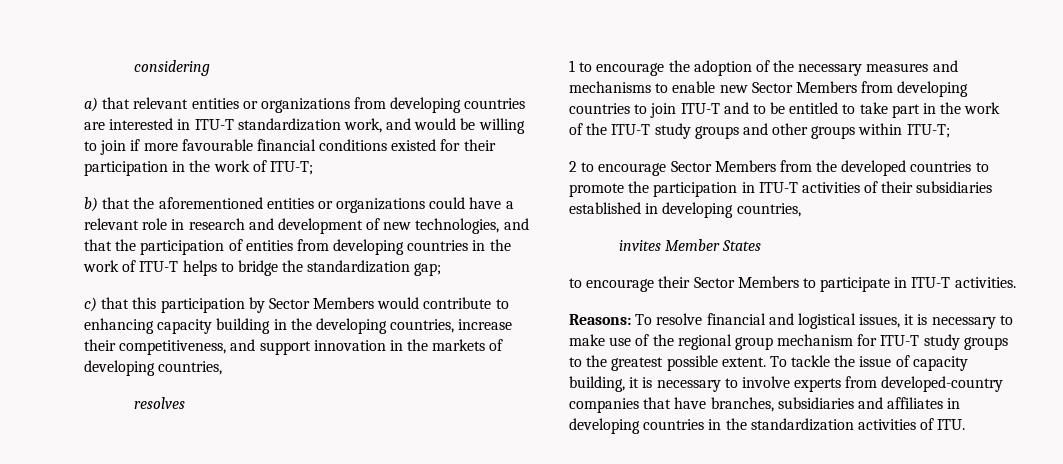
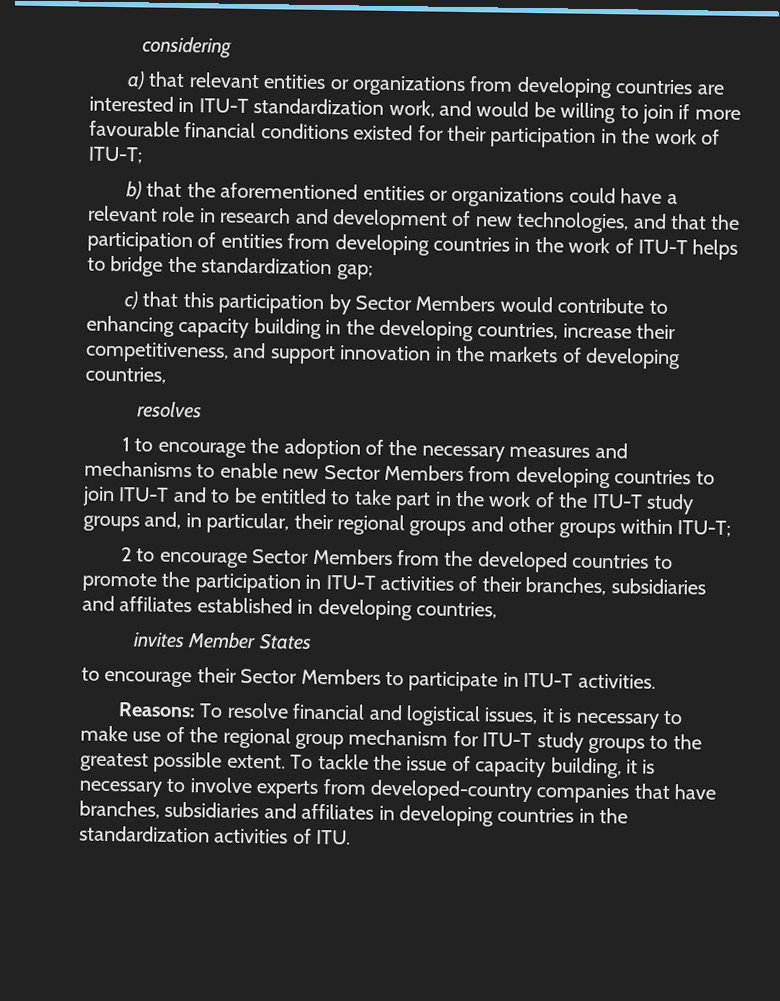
- 1 to encourage the adoption of the necessary measures and mechanisms to enable new Sector Members from developing countries to join ITU-T and to be entitled to take part in the work of the ITU-T study groups and other groups within ITU-T;
+ 1 to encourage the adoption of the necessary measures and mechanisms to enable new Sector Members from developing countries to join ITU-T and to be entitled to take part in the work of the ITU-T study groups and, in particular, their regional groups and other groups within ITU-T;
- 2 to encourage Sector Members from the developed countries to promote the participation in ITU-T activities of their subsidiaries established in developing countries,
+ 2 to encourage Sector Members from the developed countries to promote the participation in ITU-T activities of their branches, subsidiaries and affiliates established in developing countries,

